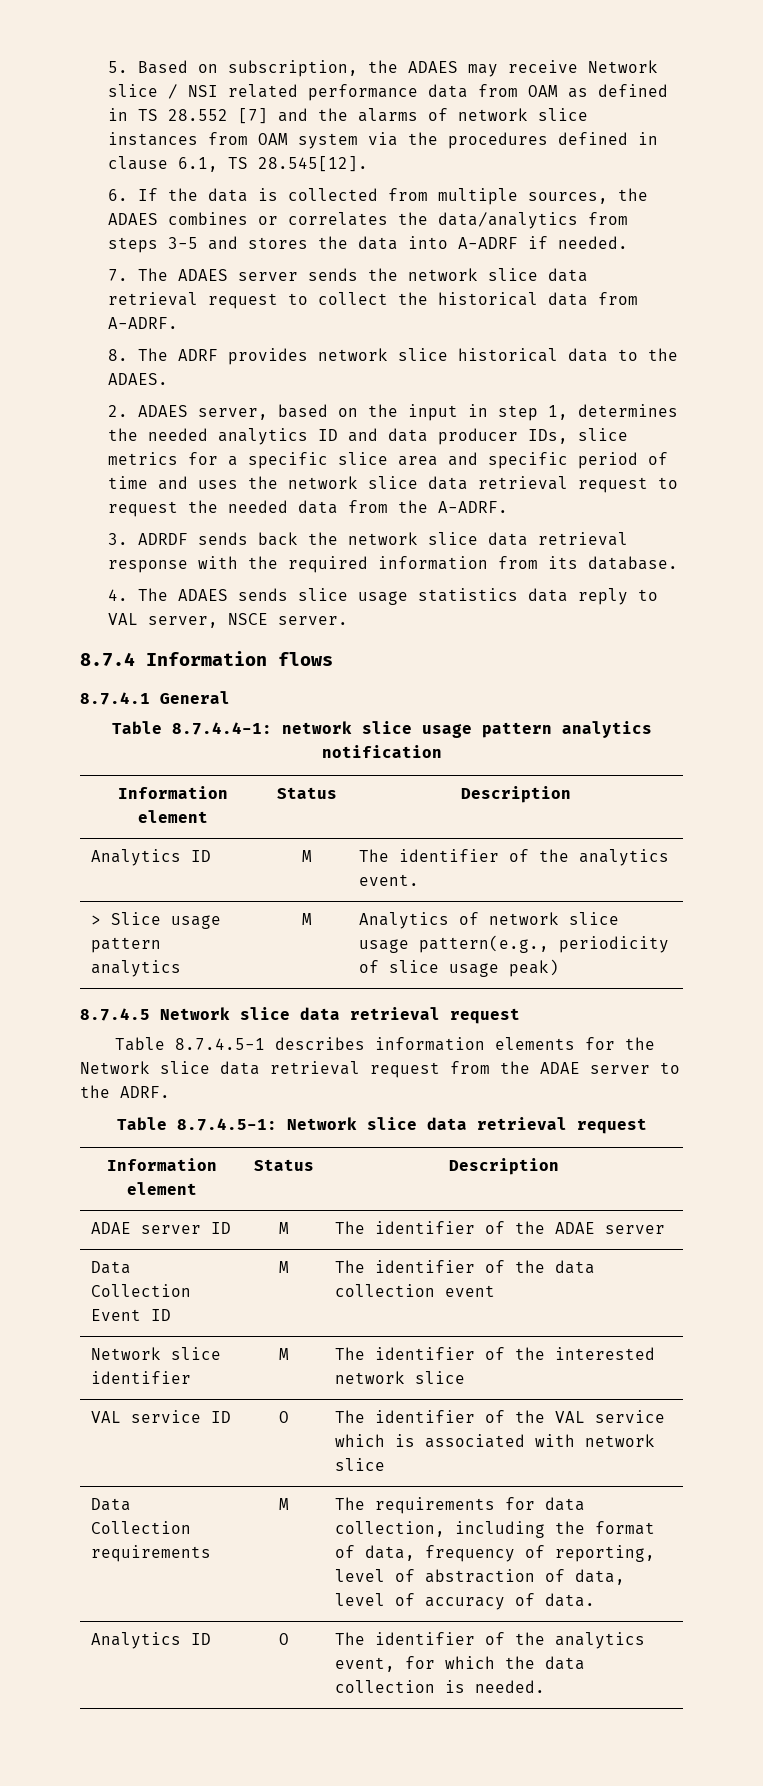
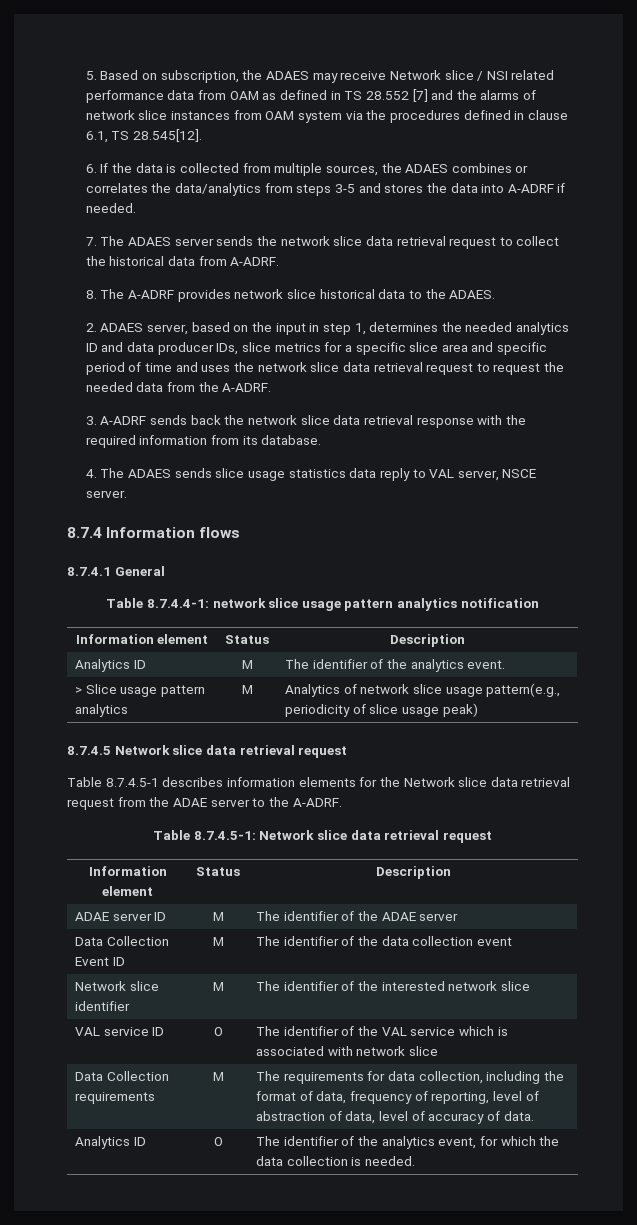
- 8. The ADRF provides network slice historical data to the ADAES.
+ 8. The A-ADRF provides network slice historical data to the ADAES.
- 3. ADRDF sends back the network slice data retrieval response with the required information from its database.
+ 3. A-ADRF sends back the network slice data retrieval response with the required information from its database.
- Table 8.7.4.5-1 describes information elements for the Network slice data retrieval request from the ADAE server to the ADRF.
+ Table 8.7.4.5-1 describes information elements for the Network slice data retrieval request from the ADAE server to the A-ADRF.

